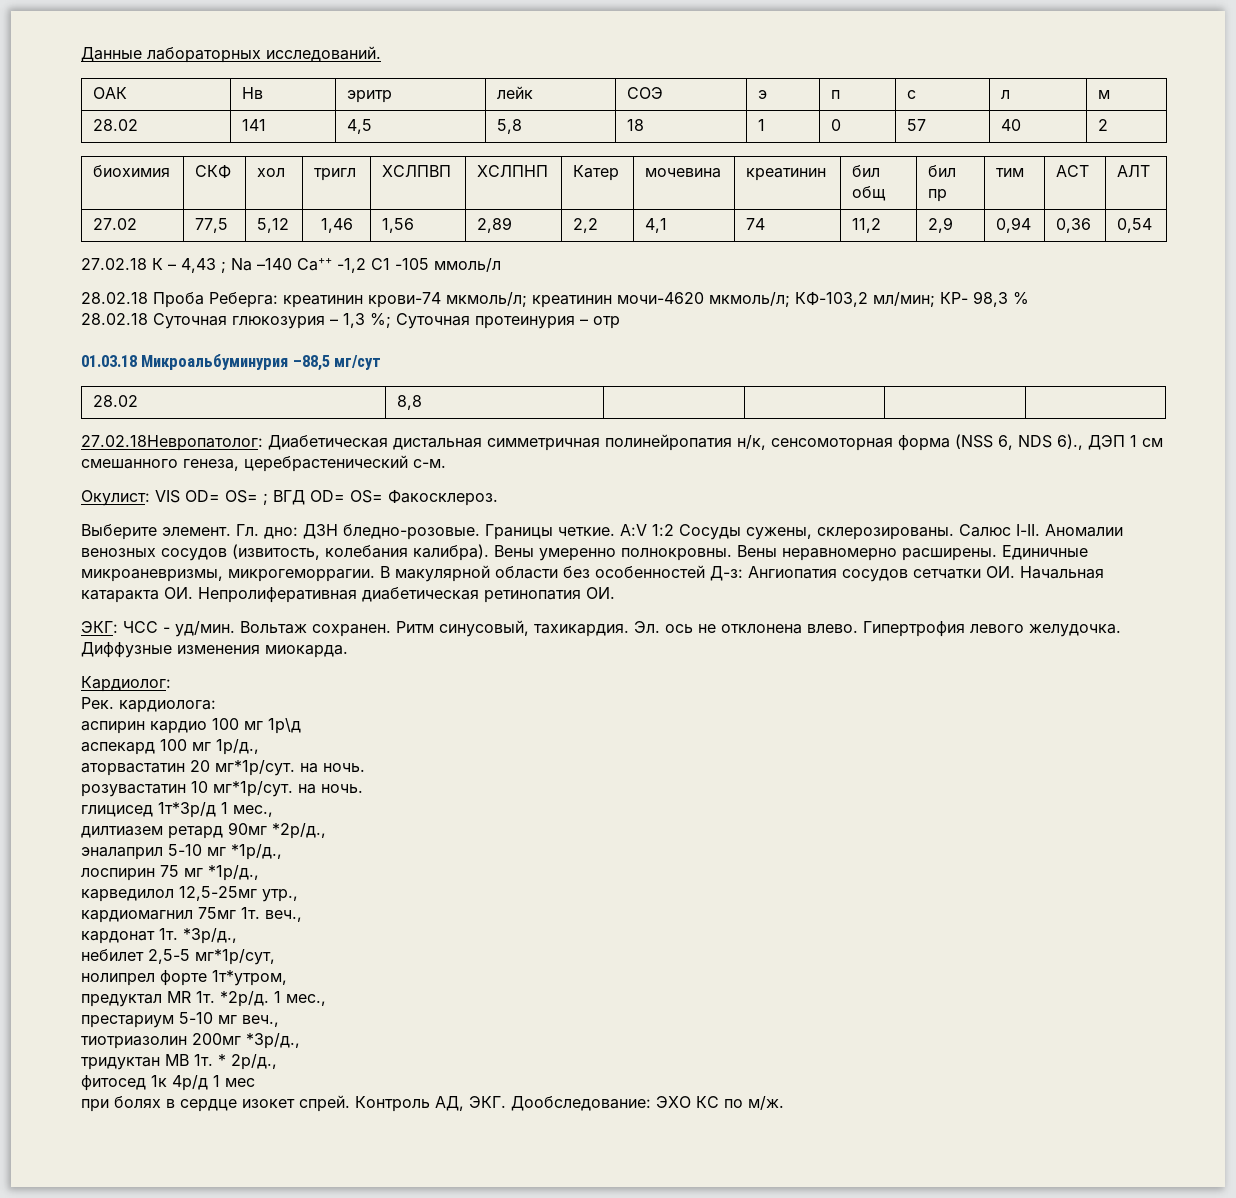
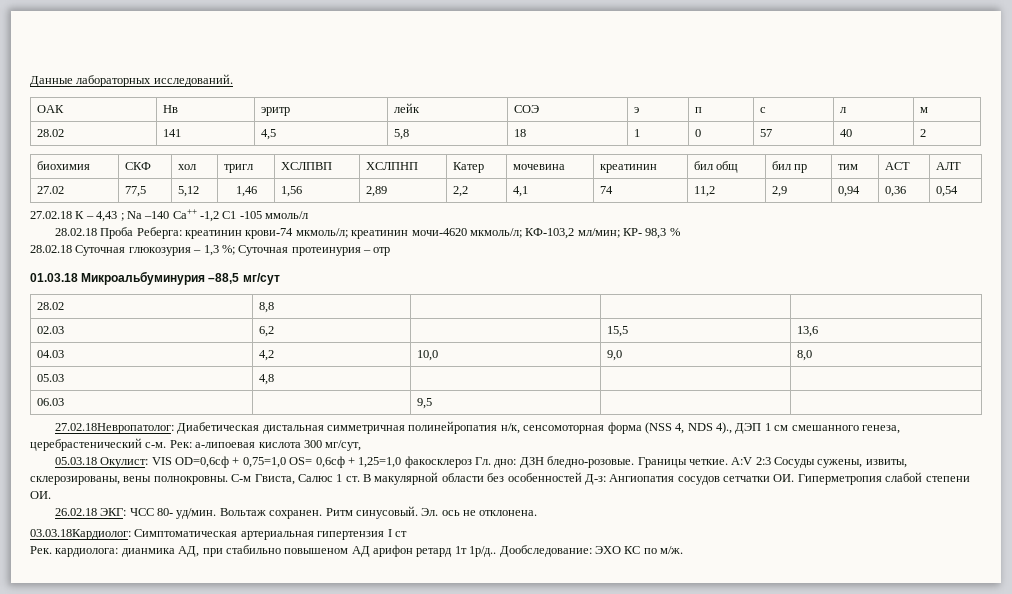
- 28.02 | 8,8 | | | |
+ 28.02 | 8,8 | | |
+ 02.03 | 6,2 | | 15,5 | 13,6
+ 04.03 | 4,2 | 10,0 | 9,0 | 8,0
+ 05.03 | 4,8 | | |
+ 06.03 | | 9,5 | |
- 27.02.18Невропатолог: Диабетическая дистальная симметричная полинейропатия н/к, сенсомоторная форма (NSS 6, NDS 6)., ДЭП 1 см смешанного генеза, церебрастенический с-м.
- Окулист: VIS OD= OS= ; ВГД OD= OS= Факосклероз.
- Выберите элемент. Гл. дно: ДЗН бледно-розовые.
+ 27.02.18Невропатолог: Диабетическая дистальная симметричная полинейропатия н/к, сенсомоторная форма (NSS 4, NDS 4)., ДЭП 1 см смешанного генеза, церебрастенический с-м. Рек: а-липоевая кислота 300 мг/сут,
+ 05.03.18 Окулист: VIS OD=0,6сф + 0,75=1,0 OS= 0,6сф + 1,25=1,0 факосклероз Гл. дно: ДЗН бледно-розовые.
- А:V 1:2 Сосуды сужены, склерозированы. Салюс I-II. Аномалии венозных сосудов (извитость, колебания калибра). Вены умеренно полнокровны. Вены неравномерно расширены. Единичные микроаневризмы, микрогеморрагии. В макулярной области без особенностей Д-з: Ангиопатия сосудов сетчатки ОИ. Начальная катаракта ОИ. Непролиферативная диабетическая ретинопатия ОИ.
+ А:V 2:3 Сосуды сужены, извиты, склерозированы, вены полнокровны. С-м Гвиста, Салюс 1 ст. В макулярной области без особенностей Д-з: Ангиопатия сосудов сетчатки ОИ. Гиперметропия слабой степени ОИ.
- ЭКГ: ЧСС - уд/мин.
+ 26.02.18 ЭКГ: ЧСС 80- уд/мин.
- Ритм синусовый, тахикардия.
+ Ритм синусовый.
- Эл. ось не отклонена влево. Гипертрофия левого желудочка. Диффузные изменения миокарда.
- Кардиолог:
- Рек. кардиолога:
- аспирин кардио 100 мг 1р\д
- аспекард 100 мг 1р/д.,
- аторвастатин 20 мг*1р/сут. на ночь.
- розувастатин 10 мг*1р/сут. на ночь.
- глицисед 1т*3р/д 1 мес.,
- дилтиазем ретард 90мг *2р/д.,
- эналаприл 5-10 мг *1р/д.,
- лоспирин 75 мг *1р/д.,
- карведилол 12,5-25мг утр.,
- кардиомагнил 75мг 1т. веч.,
- кардонат 1т. *3р/д.,
- небилет 2,5-5 мг*1р/сут,
- нолипрел форте 1т*утром,
- предуктал МR 1т. *2р/д. 1 мес.,
- престариум 5-10 мг веч.,
- тиотриазолин 200мг *3р/д.,
- тридуктан МВ 1т. * 2р/д.,
- фитосед 1к 4р/д 1 мес
- при болях в сердце изокет спрей. Контроль АД, ЭКГ. Дообследование: ЭХО КС по м/ж.
+ Эл. ось не отклонена.
+ 03.03.18Кардиолог: Симптоматическая артериальная гипертензия I ст
+ Рек. кардиолога: дианмика АД, при стабильно повышеном АД арифон ретард 1т 1р/д.. Дообследование: ЭХО КС по м/ж.

